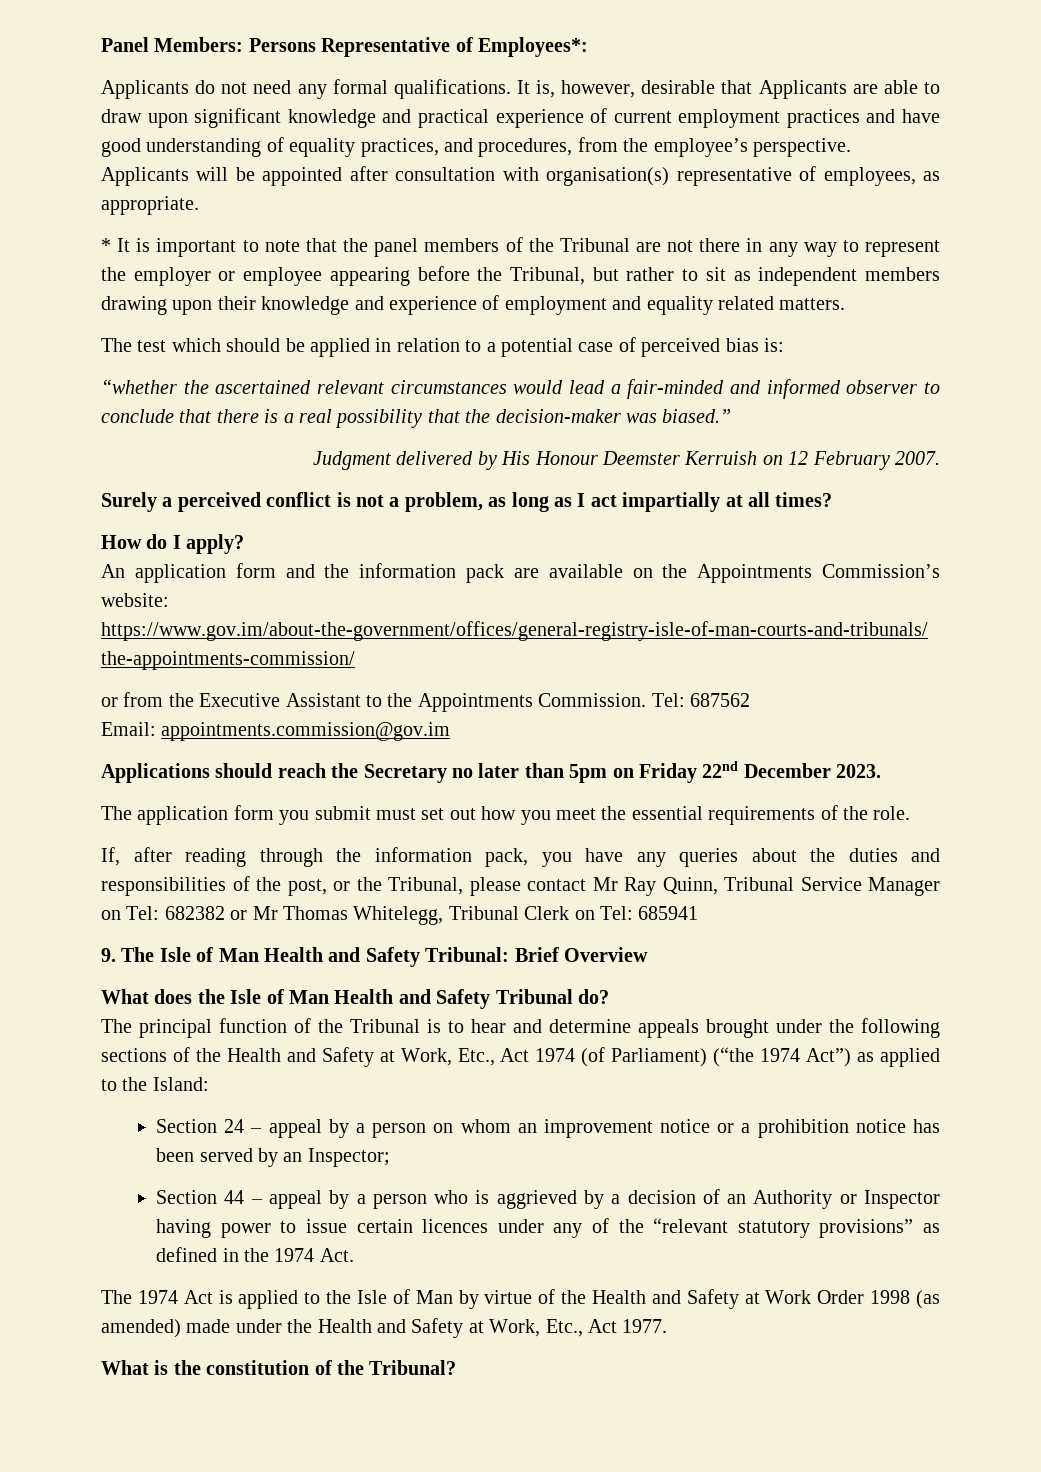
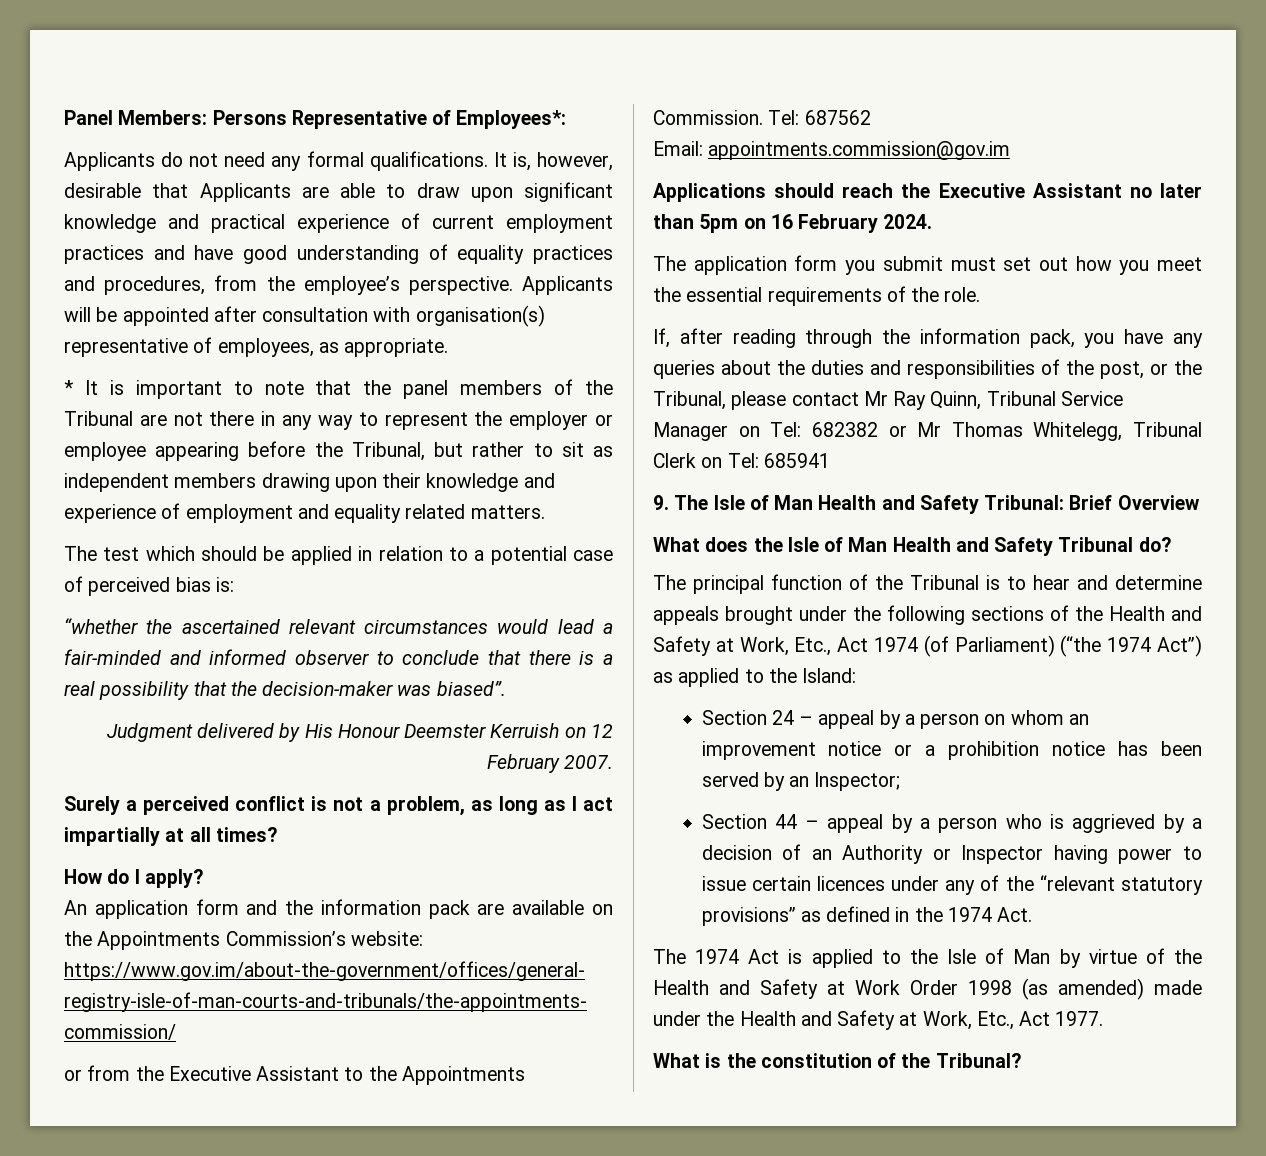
- It is, however, desirable that Applicants are able to draw upon significant knowledge and practical experience of current employment practices and have good understanding of equality practices, and procedures, from the employee’s perspective.
+ It is, however, desirable that Applicants are able to draw upon significant knowledge and practical experience of current employment practices and have good understanding of equality practices and procedures, from the employee’s perspective.
- “whether the ascertained relevant circumstances would lead a fair-minded and informed observer to conclude that there is a real possibility that the decision-maker was biased.”
+ “whether the ascertained relevant circumstances would lead a fair-minded and informed observer to conclude that there is a real possibility that the decision-maker was biased”.
- Applications should reach the Secretary no later than 5pm on Friday 22nd December 2023.
+ Applications should reach the Executive Assistant no later than 5pm on 16 February 2024.

